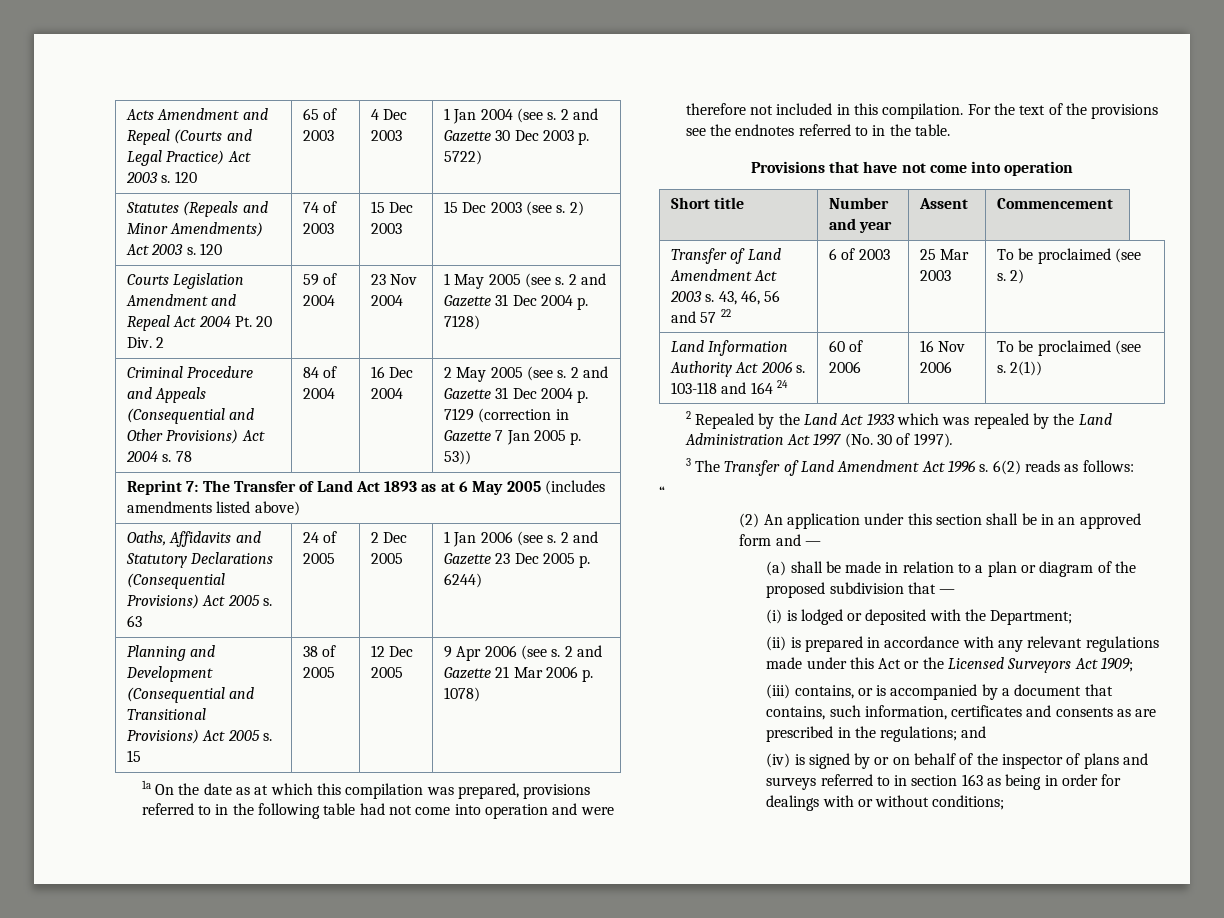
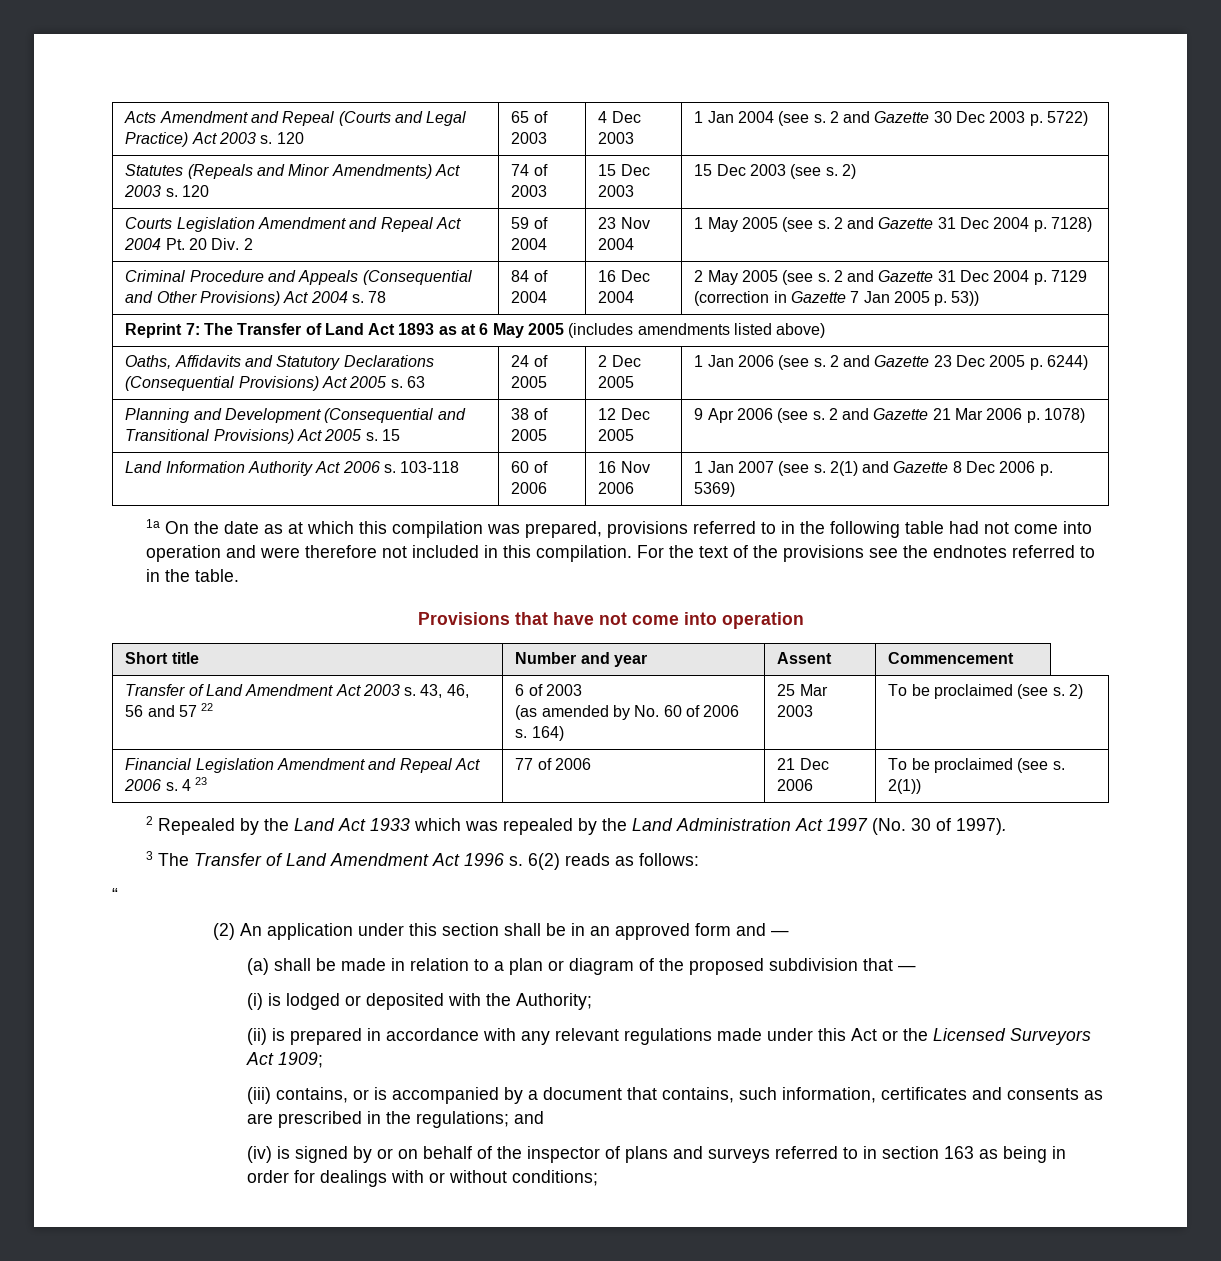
+ Land Information Authority Act 2006 s. 103-118 | 60 of 2006 | 16 Nov 2006 | 1 Jan 2007 (see s. 2(1) and Gazette 8 Dec 2006 p. 5369)
- Transfer of Land Amendment Act 2003 s. 43, 46, 56 and 57 22 | 6 of 2003 | 25 Mar 2003 | To be proclaimed (see s. 2)
+ Transfer of Land Amendment Act 2003 s. 43, 46, 56 and 57 22 | 6 of 2003
+ (as amended by No. 60 of 2006 s. 164) | 25 Mar 2003 | To be proclaimed (see s. 2)
- Land Information Authority Act 2006 s. 103-118 and 164 24 | 60 of 2006 | 16 Nov 2006 | To be proclaimed (see s. 2(1))
+ Financial Legislation Amendment and Repeal Act 2006 s. 4 23 | 77 of 2006 | 21 Dec 2006 | To be proclaimed (see s. 2(1))
- (i) is lodged or deposited with the Department;
+ (i) is lodged or deposited with the Authority;

